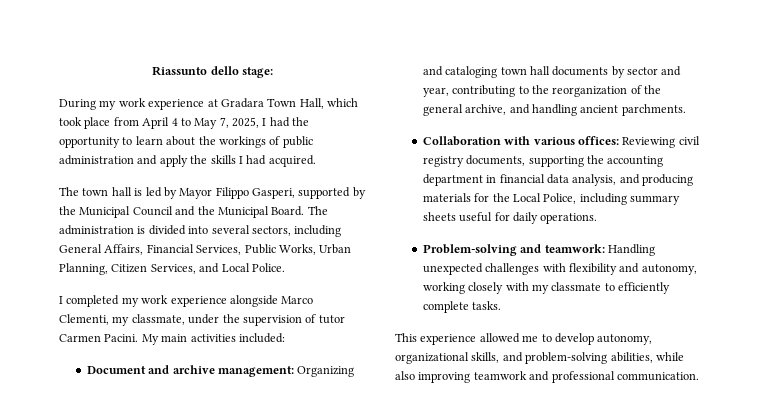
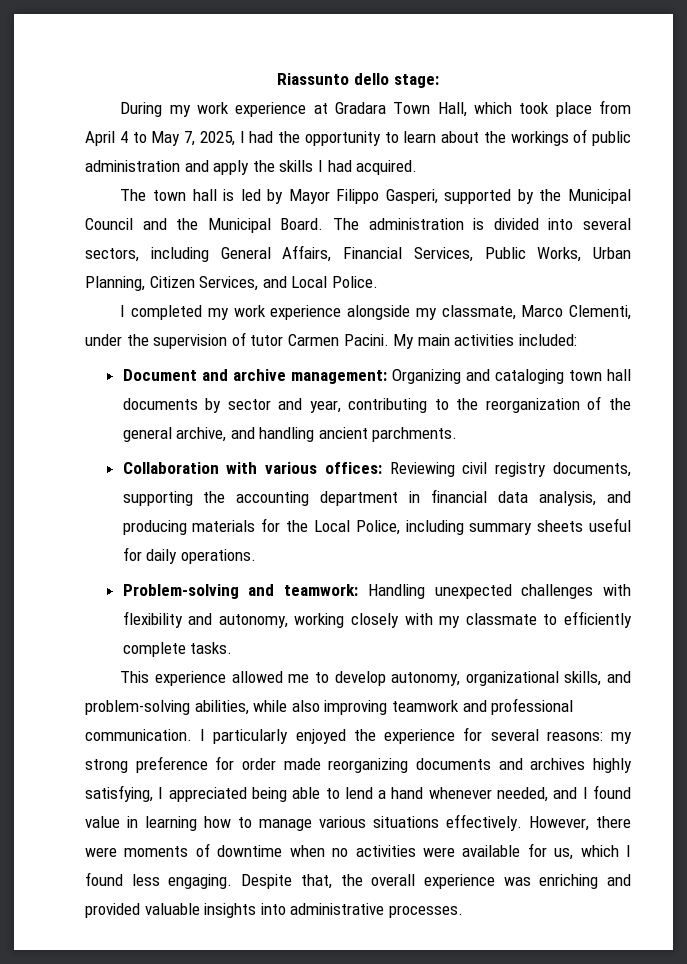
- I completed my work experience alongside Marco Clementi, my classmate, under the supervision of tutor Carmen Pacini.
+ I completed my work experience alongside my classmate, Marco Clementi, under the supervision of tutor Carmen Pacini.
+ I particularly enjoyed the experience for several reasons: my strong preference for order made reorganizing documents and archives highly satisfying, I appreciated being able to lend a hand whenever needed, and I found value in learning how to manage various situations effectively. However, there were moments of downtime when no activities were available for us, which I found less engaging. Despite that, the overall experience was enriching and provided valuable insights into administrative processes.

